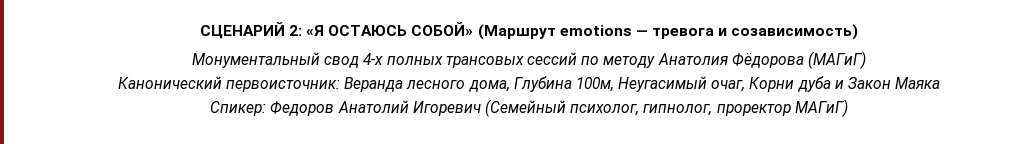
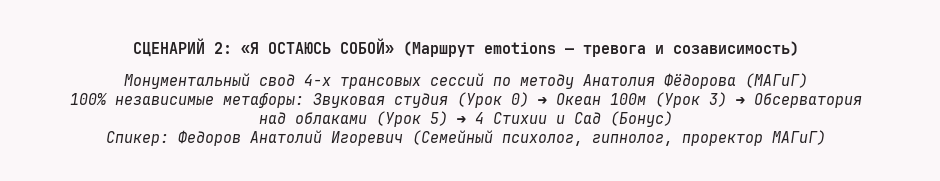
- Монументальный свод 4-х полных трансовых сессий по методу Анатолия Фёдорова (МАГиГ)
+ Монументальный свод 4-х трансовых сессий по методу Анатолия Фёдорова (МАГиГ)
- Канонический первоисточник: Веранда лесного дома, Глубина 100м, Неугасимый очаг, Корни дуба и Закон Маяка
+ 100% независимые метафоры: Звуковая студия (Урок 0) ➔ Океан 100м (Урок 3) ➔ Обсерватория над облаками (Урок 5) ➔ 4 Стихии и Сад (Бонус)

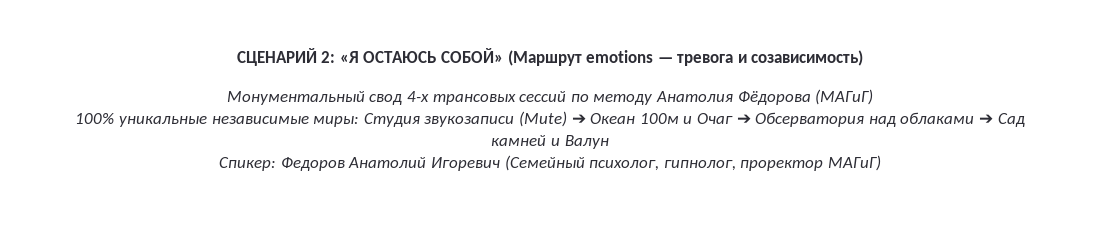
- 100% независимые метафоры: Звуковая студия (Урок 0) ➔ Океан 100м (Урок 3) ➔ Обсерватория над облаками (Урок 5) ➔ 4 Стихии и Сад (Бонус)
+ 100% уникальные независимые миры: Студия звукозаписи (Mute) ➔ Океан 100м и Очаг ➔ Обсерватория над облаками ➔ Сад камней и Валун

